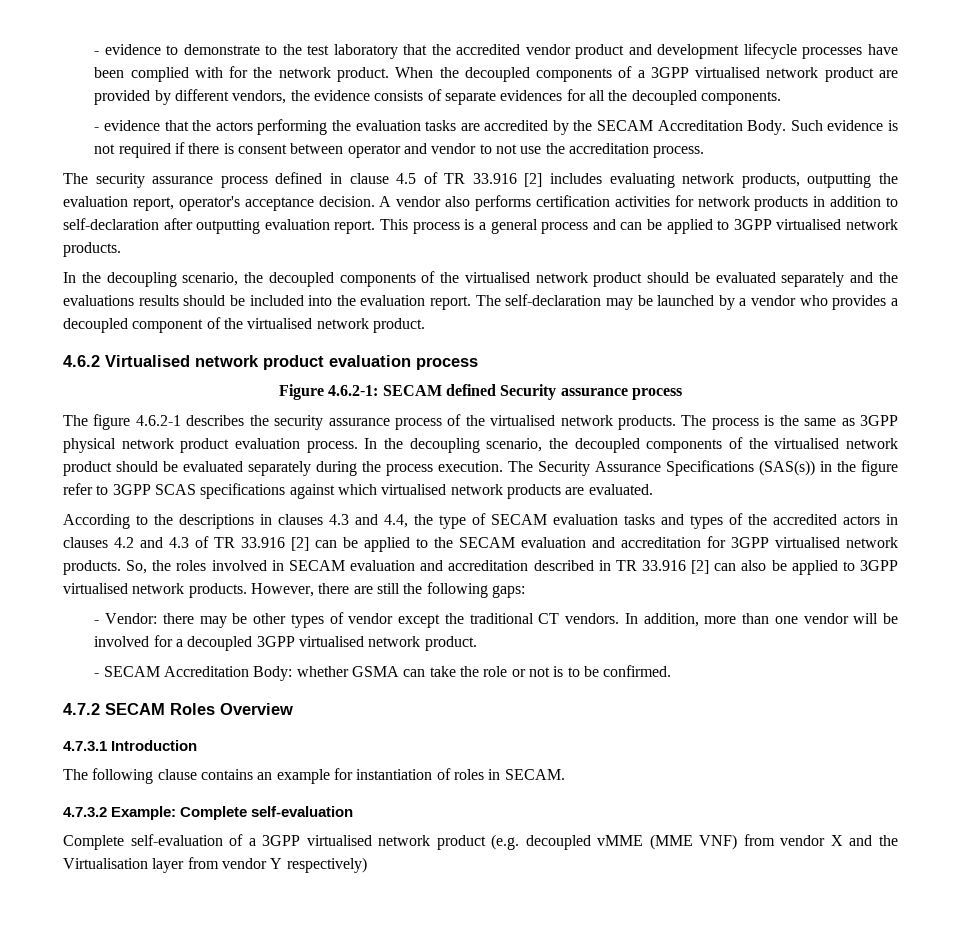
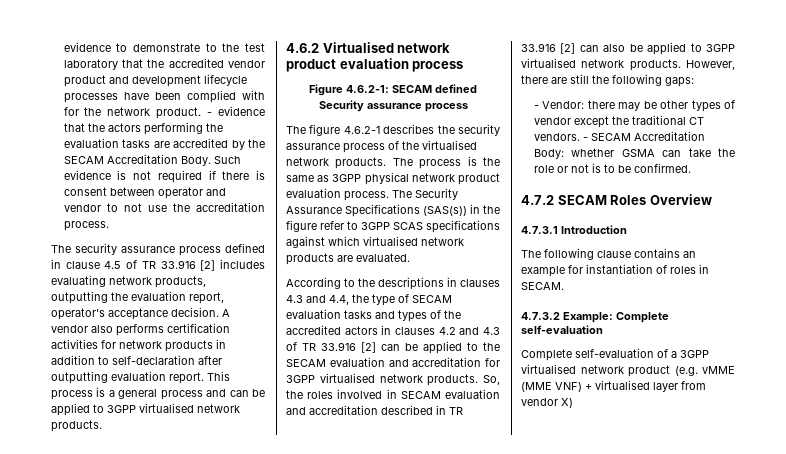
- - evidence to demonstrate to the test laboratory that the accredited vendor product and development lifecycle processes have been complied with for the network product. When the decoupled components of a 3GPP virtualised network product are provided by different vendors, the evidence consists of separate evidences for all the decoupled components.
- - evidence that the actors performing the evaluation tasks are accredited by the SECAM Accreditation Body.
+ evidence to demonstrate to the test laboratory that the accredited vendor product and development lifecycle processes have been complied with for the network product. - evidence that the actors performing the evaluation tasks are accredited by the SECAM Accreditation Body.
- In the decoupling scenario, the decoupled components of the virtualised network product should be evaluated separately and the evaluations results should be included into the evaluation report. The self-declaration may be launched by a vendor who provides a decoupled component of the virtualised network product.
- In the decoupling scenario, the decoupled components of the virtualised network product should be evaluated separately during the process execution.
- - Vendor: there may be other types of vendor except the traditional CT vendors. In addition, more than one vendor will be involved for a decoupled 3GPP virtualised network product.
- - SECAM Accreditation Body: whether GSMA can take the role or not is to be confirmed.
+ - Vendor: there may be other types of vendor except the traditional CT vendors. - SECAM Accreditation Body: whether GSMA can take the role or not is to be confirmed.
- Complete self-evaluation of a 3GPP virtualised network product (e.g. decoupled vMME (MME VNF) from vendor X and the Virtualisation layer from vendor Y respectively)
+ Complete self-evaluation of a 3GPP virtualised network product (e.g. vMME (MME VNF) + virtualised layer from vendor X)

